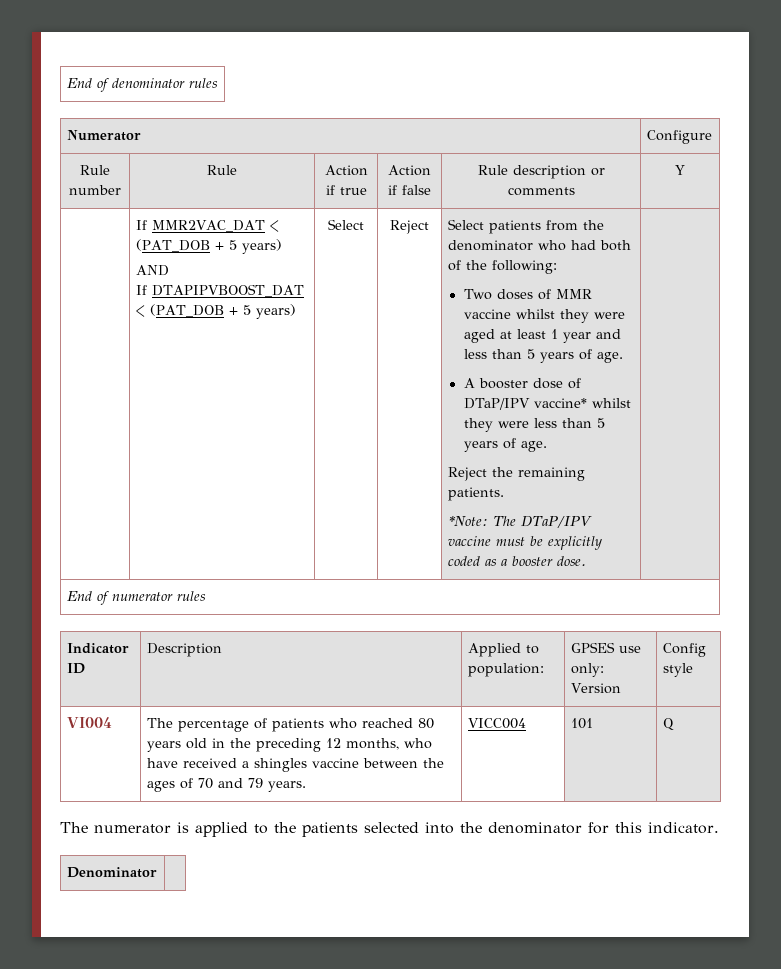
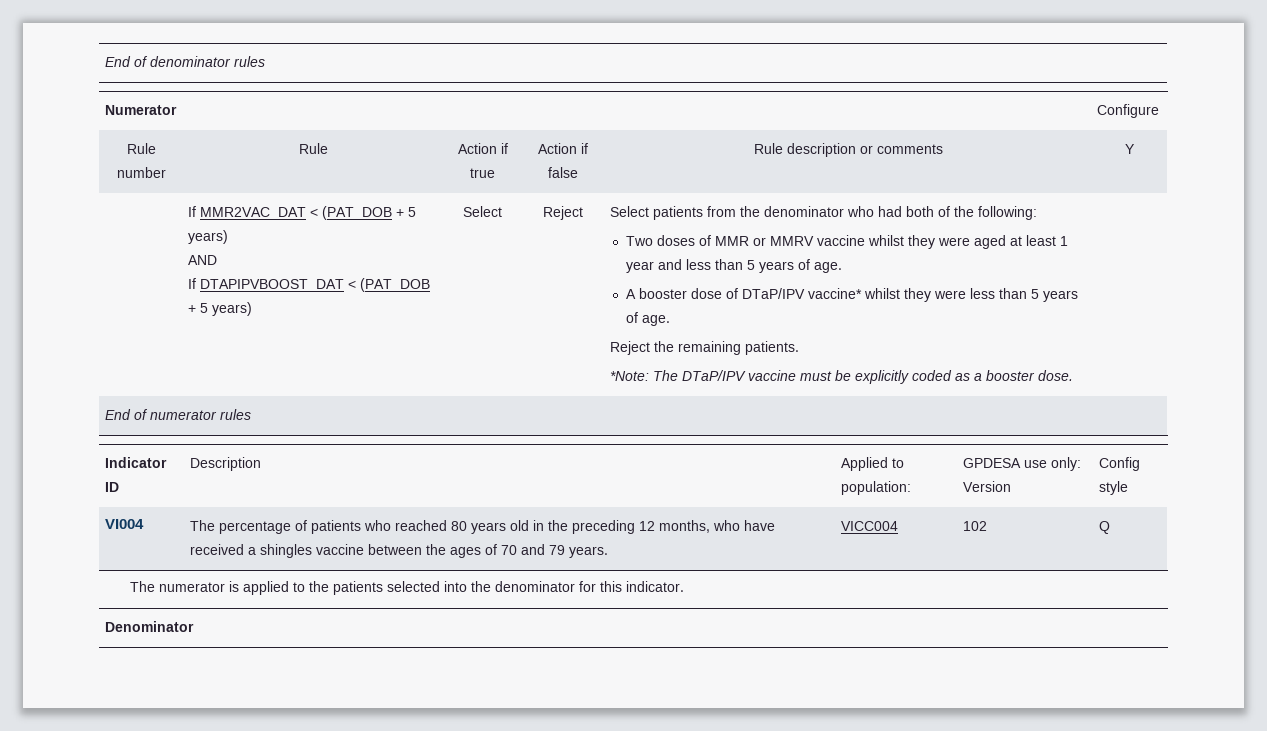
- Two doses of MMR vaccine whilst they were aged at least 1 year and less than 5 years of age.
+ Two doses of MMR or MMRV vaccine whilst they were aged at least 1 year and less than 5 years of age.
- Indicator ID | Description | Applied to population: | GPSES use only: Version | Config style
+ Indicator ID | Description | Applied to population: | GPDESA use only: Version | Config style
- VI004 | The percentage of patients who reached 80 years old in the preceding 12 months, who have received a shingles vaccine between the ages of 70 and 79 years. | VICC004 | 101 | Q
+ VI004 | The percentage of patients who reached 80 years old in the preceding 12 months, who have received a shingles vaccine between the ages of 70 and 79 years. | VICC004 | 102 | Q

